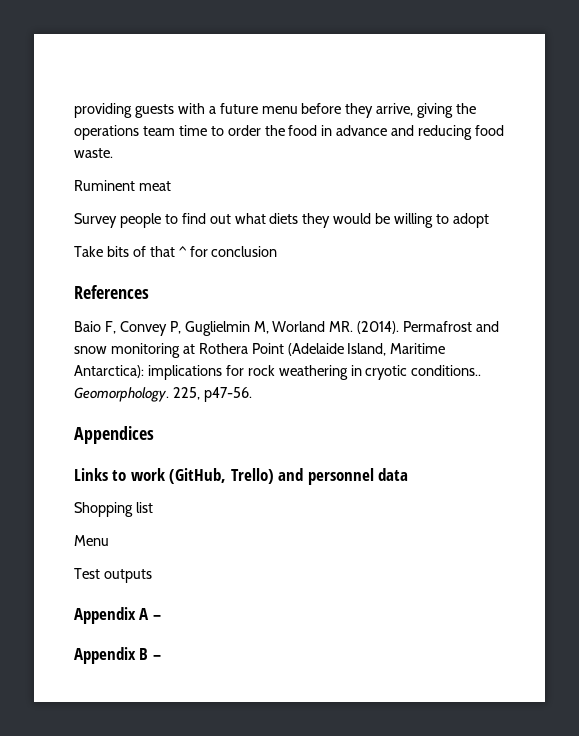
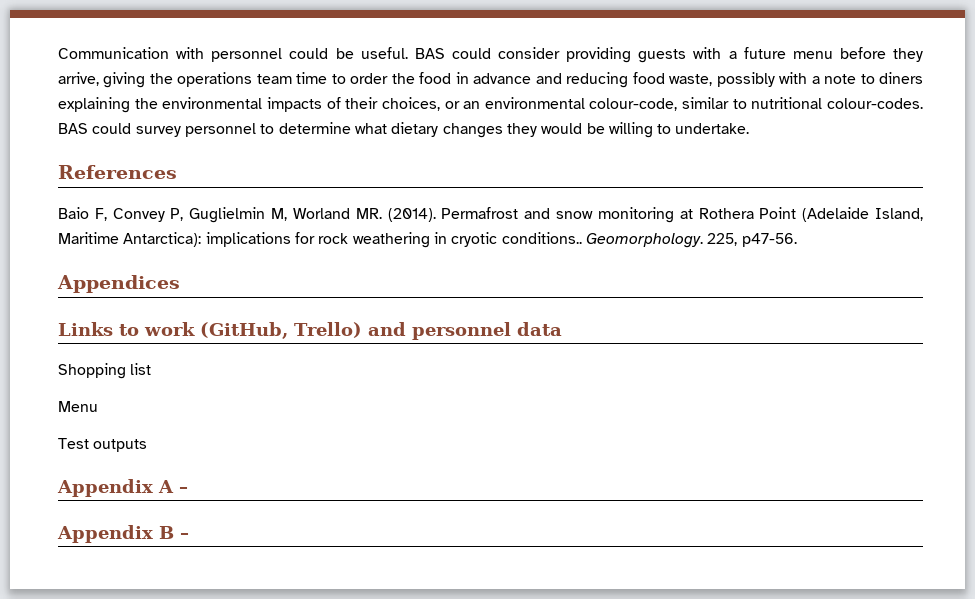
- providing guests with a future menu before they arrive, giving the operations team time to order the food in advance and reducing food waste.
- Ruminent meat
- Survey people to find out what diets they would be willing to adopt
- Take bits of that ^ for conclusion
+ Communication with personnel could be useful. BAS could consider providing guests with a future menu before they arrive, giving the operations team time to order the food in advance and reducing food waste, possibly with a note to diners explaining the environmental impacts of their choices, or an environmental colour-code, similar to nutritional colour-codes. BAS could survey personnel to determine what dietary changes they would be willing to undertake.

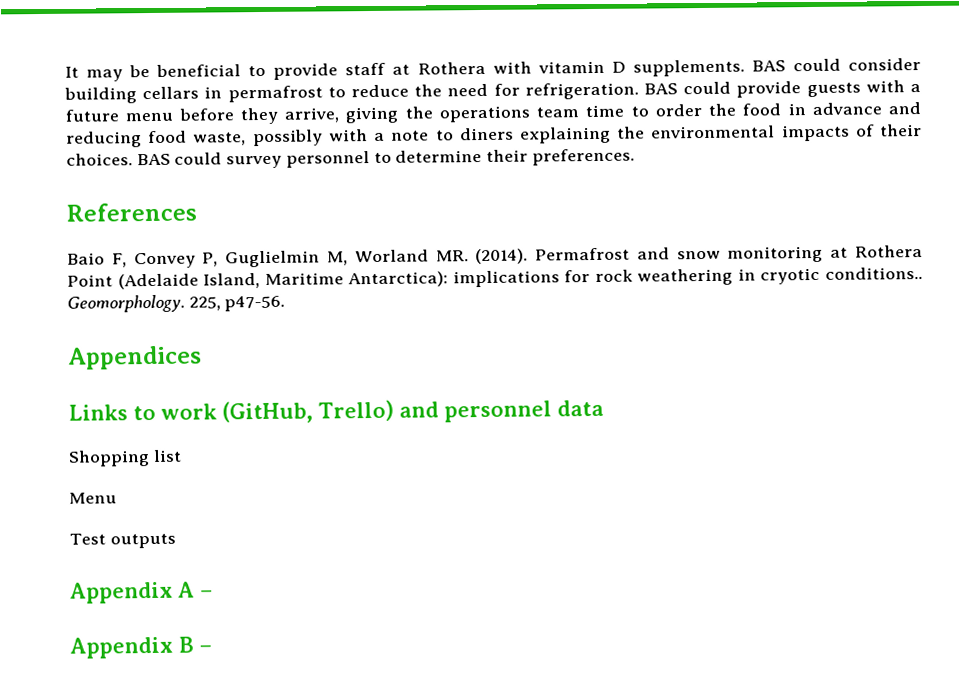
- Communication with personnel could be useful. BAS could consider providing guests with a future menu before they arrive, giving the operations team time to order the food in advance and reducing food waste, possibly with a note to diners explaining the environmental impacts of their choices, or an environmental colour-code, similar to nutritional colour-codes.
+ It may be beneficial to provide staff at Rothera with vitamin D supplements. BAS could consider building cellars in permafrost to reduce the need for refrigeration. BAS could provide guests with a future menu before they arrive, giving the operations team time to order the food in advance and reducing food waste, possibly with a note to diners explaining the environmental impacts of their choices.
- BAS could survey personnel to determine what dietary changes they would be willing to undertake.
+ BAS could survey personnel to determine their preferences.

